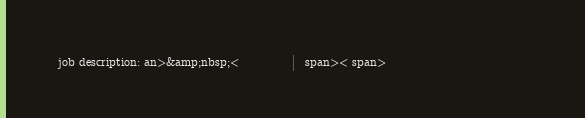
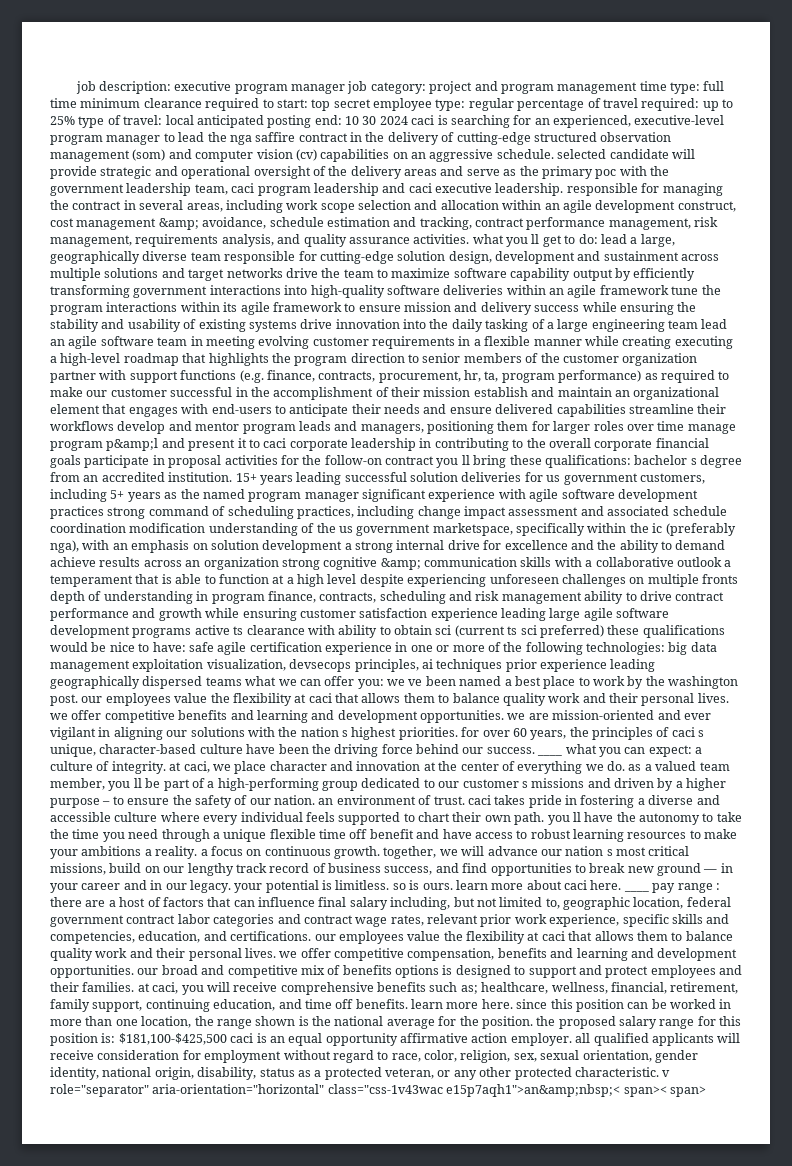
- job description: an>&amp;nbsp;< span>< span>
+ job description: executive program manager job category: project and program management time type: full time minimum clearance required to start: top secret employee type: regular percentage of travel required: up to 25% type of travel: local anticipated posting end: 10 30 2024 caci is searching for an experienced, executive-level program manager to lead the nga saffire contract in the delivery of cutting-edge structured observation management (som) and computer vision (cv) capabilities on an aggressive schedule. selected candidate will provide strategic and operational oversight of the delivery areas and serve as the primary poc with the government leadership team, caci program leadership and caci executive leadership. responsible for managing the contract in several areas, including work scope selection and allocation within an agile development construct, cost management &amp; avoidance, schedule estimation and tracking, contract performance management, risk management, requirements analysis, and quality assurance activities. what you ll get to do: lead a large, geographically diverse team responsible for cutting-edge solution design, development and sustainment across multiple solutions and target networks drive the team to maximize software capability output by efficiently transforming government interactions into high-quality software deliveries within an agile framework tune the program interactions within its agile framework to ensure mission and delivery success while ensuring the stability and usability of existing systems drive innovation into the daily tasking of a large engineering team lead an agile software team in meeting evolving customer requirements in a flexible manner while creating executing a high-level roadmap that highlights the program direction to senior members of the customer organization partner with support functions (e.g. finance, contracts, procurement, hr, ta, program performance) as required to make our customer successful in the accomplishment of their mission establish and maintain an organizational element that engages with end-users to anticipate their needs and ensure delivered capabilities streamline their workflows develop and mentor program leads and managers, positioning them for larger roles over time manage program p&amp;l and present it to caci corporate leadership in contributing to the overall corporate financial goals participate in proposal activities for the follow-on contract you ll bring these qualifications: bachelor s degree from an accredited institution. 15+ years leading successful solution deliveries for us government customers, including 5+ years as the named program manager significant experience with agile software development practices strong command of scheduling practices, including change impact assessment and associated schedule coordination modification understanding of the us government marketspace, specifically within the ic (preferably nga), with an emphasis on solution development a strong internal drive for excellence and the ability to demand achieve results across an organization strong cognitive &amp; communication skills with a collaborative outlook a temperament that is able to function at a high level despite experiencing unforeseen challenges on multiple fronts depth of understanding in program finance, contracts, scheduling and risk management ability to drive contract performance and growth while ensuring customer satisfaction experience leading large agile software development programs active ts clearance with ability to obtain sci (current ts sci preferred) these qualifications would be nice to have: safe agile certification experience in one or more of the following technologies: big data management exploitation visualization, devsecops principles, ai techniques prior experience leading geographically dispersed teams what we can offer you: we ve been named a best place to work by the washington post. our employees value the flexibility at caci that allows them to balance quality work and their personal lives. we offer competitive benefits and learning and development opportunities. we are mission-oriented and ever vigilant in aligning our solutions with the nation s highest priorities. for over 60 years, the principles of caci s unique, character-based culture have been the driving force behind our success. ____ what you can expect: a culture of integrity. at caci, we place character and innovation at the center of everything we do. as a valued team member, you ll be part of a high-performing group dedicated to our customer s missions and driven by a higher purpose – to ensure the safety of our nation. an environment of trust. caci takes pride in fostering a diverse and accessible culture where every individual feels supported to chart their own path. you ll have the autonomy to take the time you need through a unique flexible time off benefit and have access to robust learning resources to make your ambitions a reality. a focus on continuous growth. together, we will advance our nation s most critical missions, build on our lengthy track record of business success, and find opportunities to break new ground — in your career and in our legacy. your potential is limitless. so is ours. learn more about caci here. ____ pay range : there are a host of factors that can influence final salary including, but not limited to, geographic location, federal government contract labor categories and contract wage rates, relevant prior work experience, specific skills and competencies, education, and certifications. our employees value the flexibility at caci that allows them to balance quality work and their personal lives. we offer competitive compensation, benefits and learning and development opportunities. our broad and competitive mix of benefits options is designed to support and protect employees and their families. at caci, you will receive comprehensive benefits such as; healthcare, wellness, financial, retirement, family support, continuing education, and time off benefits. learn more here. since this position can be worked in more than one location, the range shown is the national average for the position. the proposed salary range for this position is: $181,100-$425,500 caci is an equal opportunity affirmative action employer. all qualified applicants will receive consideration for employment without regard to race, color, religion, sex, sexual orientation, gender identity, national origin, disability, status as a protected veteran, or any other protected characteristic. v role="separator" aria-orientation="horizontal" class="css-1v43wac e15p7aqh1">an&amp;nbsp;< span>< span>

